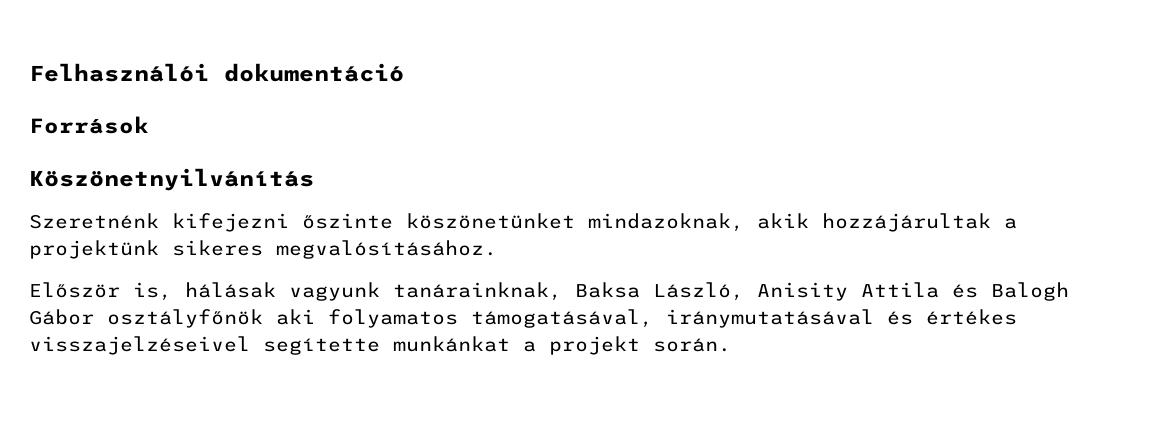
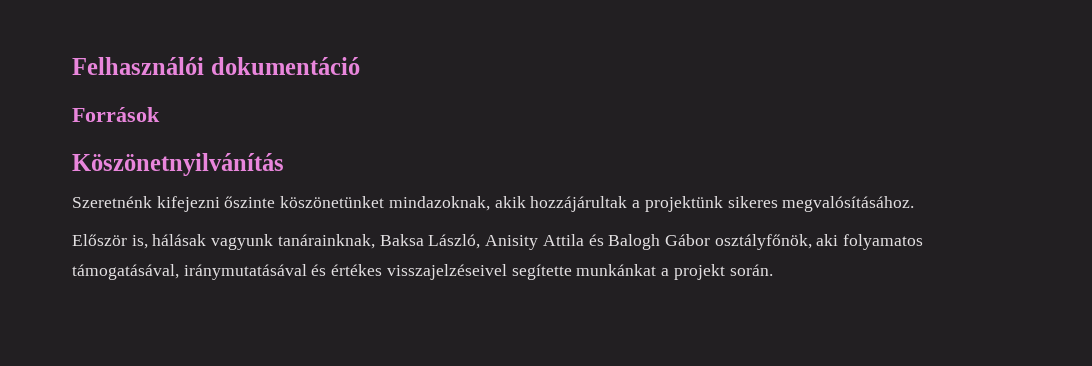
- Először is, hálásak vagyunk tanárainknak, Baksa László, Anisity Attila és Balogh Gábor osztályfőnök aki folyamatos támogatásával, iránymutatásával és értékes visszajelzéseivel segítette munkánkat a projekt során.
+ Először is, hálásak vagyunk tanárainknak, Baksa László, Anisity Attila és Balogh Gábor osztályfőnök, aki folyamatos támogatásával, iránymutatásával és értékes visszajelzéseivel segítette munkánkat a projekt során.

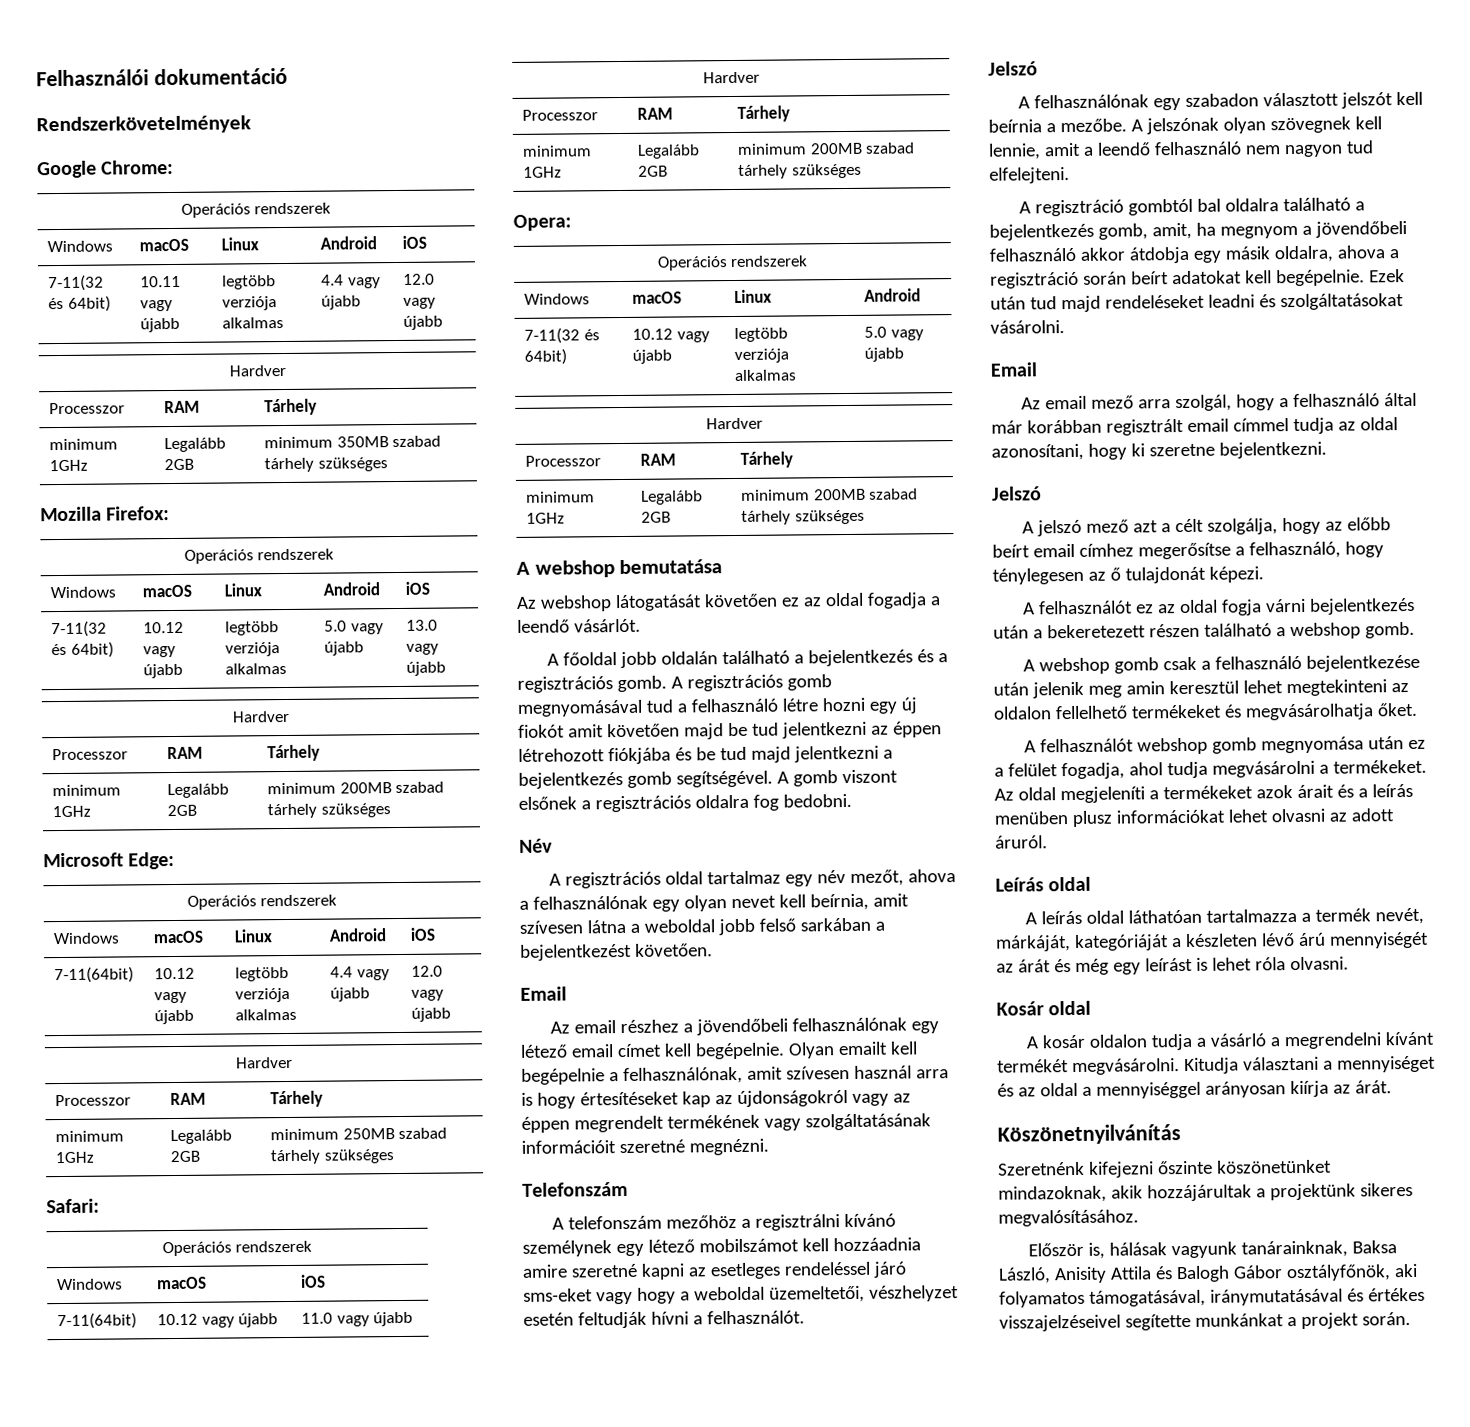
- Források
+ Rendszerkövetelmények
+ Google Chrome:
+ Operációs rendszerek
+ Windows | macOS | Linux | Android | iOS
+ 7-11(32 és 64bit) | 10.11 vagy újabb | legtöbb verziója alkalmas | 4.4 vagy újabb | 12.0 vagy újabb
+ Hardver
+ Processzor | RAM | Tárhely
+ minimum 1GHz | Legalább 2GB | minimum 350MB szabad tárhely szükséges
+ Mozilla Firefox:
+ Operációs rendszerek
+ Windows | macOS | Linux | Android | iOS
+ 7-11(32 és 64bit) | 10.12 vagy újabb | legtöbb verziója alkalmas | 5.0 vagy újabb | 13.0 vagy újabb
+ Hardver
+ Processzor | RAM | Tárhely
+ minimum 1GHz | Legalább 2GB | minimum 200MB szabad tárhely szükséges
+ Microsoft Edge:
+ Operációs rendszerek
+ Windows | macOS | Linux | Android | iOS
+ 7-11(64bit) | 10.12 vagy újabb | legtöbb verziója alkalmas | 4.4 vagy újabb | 12.0 vagy újabb
+ Hardver
+ Processzor | RAM | Tárhely
+ minimum 1GHz | Legalább 2GB | minimum 250MB szabad tárhely szükséges
+ Safari:
+ Operációs rendszerek
+ Windows | macOS | iOS
+ 7-11(64bit) | 10.12 vagy újabb | 11.0 vagy újabb
+ Hardver
+ Processzor | RAM | Tárhely
+ minimum 1GHz | Legalább 2GB | minimum 200MB szabad tárhely szükséges
+ Opera:
+ Operációs rendszerek
+ Windows | macOS | Linux | Android
+ 7-11(32 és 64bit) | 10.12 vagy újabb | legtöbb verziója alkalmas | 5.0 vagy újabb
+ Hardver
+ Processzor | RAM | Tárhely
+ minimum 1GHz | Legalább 2GB | minimum 200MB szabad tárhely szükséges
+ A webshop bemutatása
+ Az webshop látogatását követően ez az oldal fogadja a leendő vásárlót.
+ A főoldal jobb oldalán található a bejelentkezés és a regisztrációs gomb. A regisztrációs gomb megnyomásával tud a felhasználó létre hozni egy új fiokót amit követően majd be tud jelentkezni az éppen létrehozott fiókjába és be tud majd jelentkezni a bejelentkezés gomb segítségével. A gomb viszont elsőnek a regisztrációs oldalra fog bedobni.
+ Név
+ A regisztrációs oldal tartalmaz egy név mezőt, ahova a felhasználónak egy olyan nevet kell beírnia, amit szívesen látna a weboldal jobb felső sarkában a bejelentkezést követően.
+ Email
+ Az email részhez a jövendőbeli felhasználónak egy létező email címet kell begépelnie. Olyan emailt kell begépelnie a felhasználónak, amit szívesen használ arra is hogy értesítéseket kap az újdonságokról vagy az éppen megrendelt termékének vagy szolgáltatásának információit szeretné megnézni.
+ Telefonszám
+ A telefonszám mezőhöz a regisztrálni kívánó személynek egy létező mobilszámot kell hozzáadnia amire szeretné kapni az esetleges rendeléssel járó sms-eket vagy hogy a weboldal üzemeltetői, vészhelyzet esetén feltudják hívni a felhasználót.
+ Jelszó
+ A felhasználónak egy szabadon választott jelszót kell beírnia a mezőbe. A jelszónak olyan szövegnek kell lennie, amit a leendő felhasználó nem nagyon tud elfelejteni.
+ A regisztráció gombtól bal oldalra található a bejelentkezés gomb, amit, ha megnyom a jövendőbeli felhasználó akkor átdobja egy másik oldalra, ahova a regisztráció során beírt adatokat kell begépelnie. Ezek után tud majd rendeléseket leadni és szolgáltatásokat vásárolni.
+ Email
+ Az email mező arra szolgál, hogy a felhasználó által már korábban regisztrált email címmel tudja az oldal azonosítani, hogy ki szeretne bejelentkezni.
+ Jelszó
+ A jelszó mező azt a célt szolgálja, hogy az előbb beírt email címhez megerősítse a felhasználó, hogy ténylegesen az ő tulajdonát képezi.
+ A felhasználót ez az oldal fogja várni bejelentkezés után a bekeretezett részen található a webshop gomb.
+ A webshop gomb csak a felhasználó bejelentkezése után jelenik meg amin keresztül lehet megtekinteni az oldalon fellelhető termékeket és megvásárolhatja őket.
+ A felhasználót webshop gomb megnyomása után ez a felület fogadja, ahol tudja megvásárolni a termékeket. Az oldal megjeleníti a termékeket azok árait és a leírás menüben plusz információkat lehet olvasni az adott áruról.
+ Leírás oldal
+ A leírás oldal láthatóan tartalmazza a termék nevét, márkáját, kategóriáját a készleten lévő árú mennyiségét az árát és még egy leírást is lehet róla olvasni.
+ Kosár oldal
+ A kosár oldalon tudja a vásárló a megrendelni kívánt termékét megvásárolni. Kitudja választani a mennyiséget és az oldal a mennyiséggel arányosan kiírja az árát.

